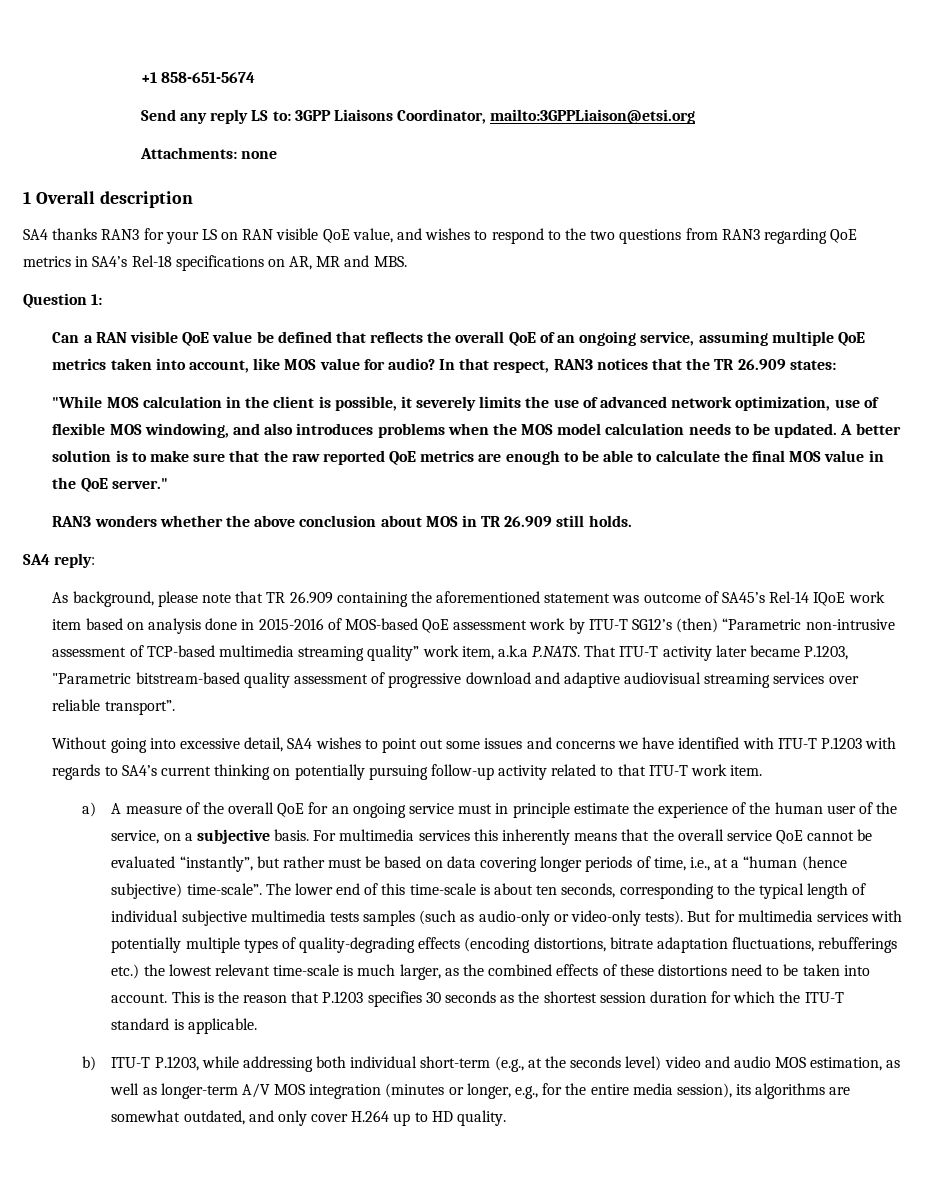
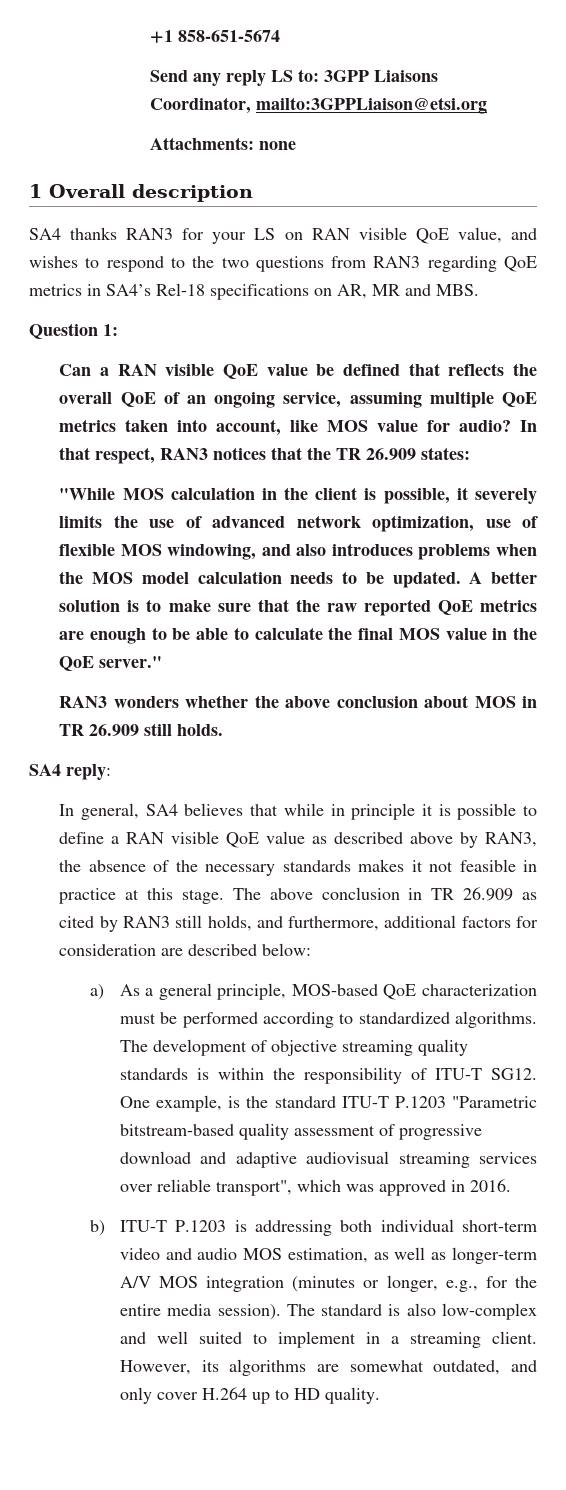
- As background, please note that TR 26.909 containing the aforementioned statement was outcome of SA45’s Rel-14 IQoE work item based on analysis done in 2015-2016 of MOS-based QoE assessment work by ITU-T SG12’s (then) “Parametric non-intrusive assessment of TCP-based multimedia streaming quality” work item, a.k.a P.NATS. That ITU-T activity later became P.1203, "Parametric bitstream-based quality assessment of progressive download and adaptive audiovisual streaming services over reliable transport”.
- Without going into excessive detail, SA4 wishes to point out some issues and concerns we have identified with ITU-T P.1203 with regards to SA4’s current thinking on potentially pursuing follow-up activity related to that ITU-T work item.
- a) A measure of the overall QoE for an ongoing service must in principle estimate the experience of the human user of the service, on a subjective basis. For multimedia services this inherently means that the overall service QoE cannot be evaluated “instantly”, but rather must be based on data covering longer periods of time, i.e., at a “human (hence subjective) time-scale”. The lower end of this time-scale is about ten seconds, corresponding to the typical length of individual subjective multimedia tests samples (such as audio-only or video-only tests). But for multimedia services with potentially multiple types of quality-degrading effects (encoding distortions, bitrate adaptation fluctuations, rebufferings etc.) the lowest relevant time-scale is much larger, as the combined effects of these distortions need to be taken into account. This is the reason that P.1203 specifies 30 seconds as the shortest session duration for which the ITU-T standard is applicable.
+ In general, SA4 believes that while in principle it is possible to define a RAN visible QoE value as described above by RAN3, the absence of the necessary standards makes it not feasible in practice at this stage. The above conclusion in TR 26.909 as cited by RAN3 still holds, and furthermore, additional factors for consideration are described below:
+ a) As a general principle, MOS-based QoE characterization must be performed according to standardized algorithms. The development of objective streaming quality standards is within the responsibility of ITU-T SG12. One example, is the standard ITU-T P.1203 "Parametric bitstream-based quality assessment of progressive download and adaptive audiovisual streaming services over reliable transport", which was approved in 2016.
- b) ITU-T P.1203, while addressing both individual short-term (e.g., at the seconds level) video and audio MOS estimation, as well as longer-term A/V MOS integration (minutes or longer, e.g., for the entire media session), its algorithms are somewhat outdated, and only cover H.264 up to HD quality.
+ b) ITU-T P.1203 is addressing both individual short-term video and audio MOS estimation, as well as longer-term A/V MOS integration (minutes or longer, e.g., for the entire media session). The standard is also low-complex and well suited to implement in a streaming client. However, its algorithms are somewhat outdated, and only cover H.264 up to HD quality.

